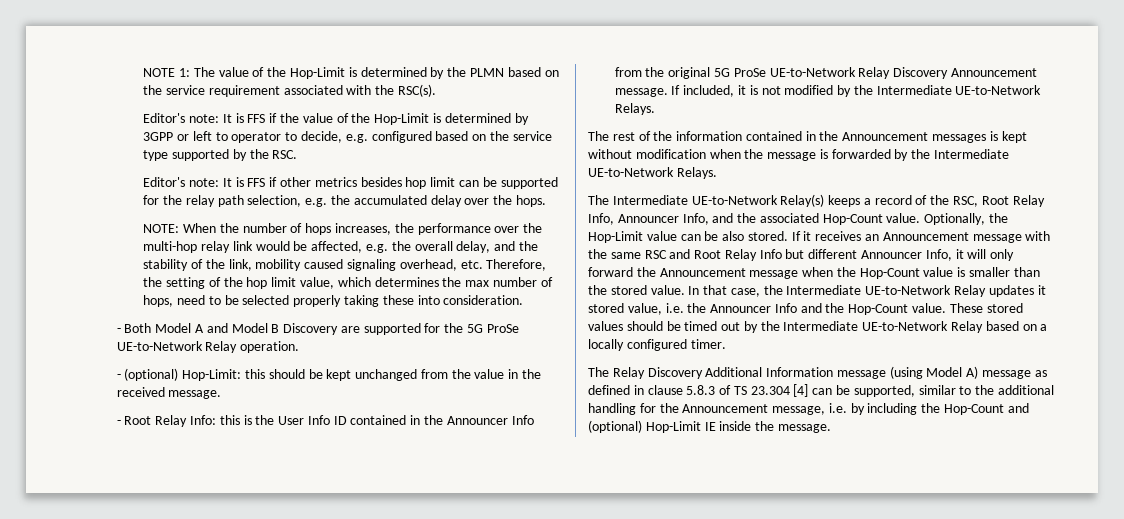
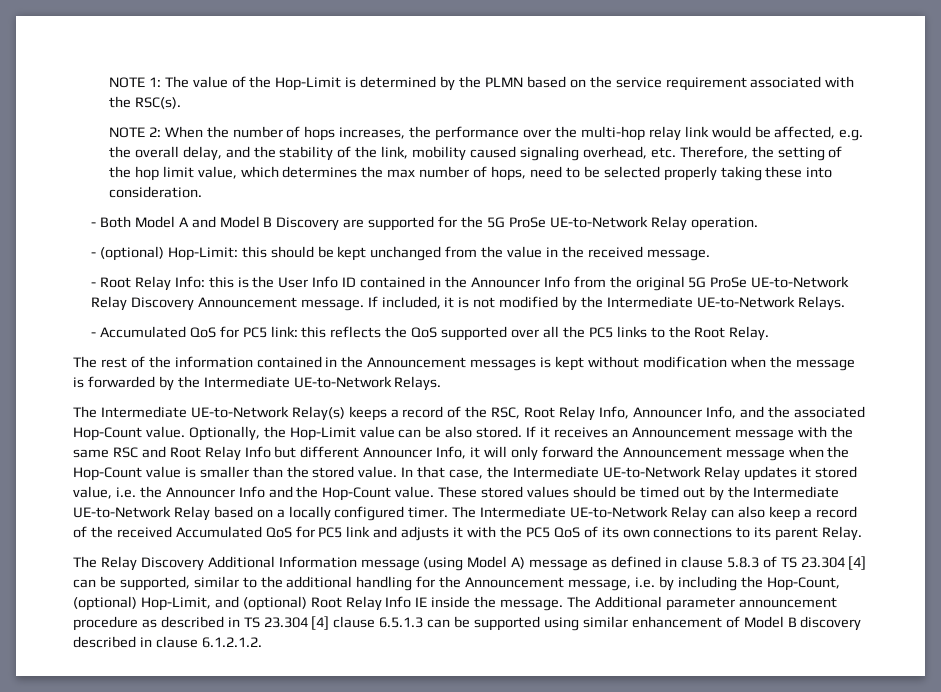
- Editor's note: It is FFS if the value of the Hop-Limit is determined by 3GPP or left to operator to decide, e.g. configured based on the service type supported by the RSC.
- Editor's note: It is FFS if other metrics besides hop limit can be supported for the relay path selection, e.g. the accumulated delay over the hops.
- NOTE: When the number of hops increases, the performance over the multi-hop relay link would be affected, e.g. the overall delay, and the stability of the link, mobility caused signaling overhead, etc. Therefore, the setting of the hop limit value, which determines the max number of hops, need to be selected properly taking these into consideration.
+ NOTE 2: When the number of hops increases, the performance over the multi-hop relay link would be affected, e.g. the overall delay, and the stability of the link, mobility caused signaling overhead, etc. Therefore, the setting of the hop limit value, which determines the max number of hops, need to be selected properly taking these into consideration.
+ - Accumulated QoS for PC5 link: this reflects the QoS supported over all the PC5 links to the Root Relay.
+ The Intermediate UE-to-Network Relay can also keep a record of the received Accumulated QoS for PC5 link and adjusts it with the PC5 QoS of its own connections to its parent Relay.
- The Relay Discovery Additional Information message (using Model A) message as defined in clause 5.8.3 of TS 23.304 [4] can be supported, similar to the additional handling for the Announcement message, i.e. by including the Hop-Count and (optional) Hop-Limit IE inside the message.
+ The Relay Discovery Additional Information message (using Model A) message as defined in clause 5.8.3 of TS 23.304 [4] can be supported, similar to the additional handling for the Announcement message, i.e. by including the Hop-Count, (optional) Hop-Limit, and (optional) Root Relay Info IE inside the message. The Additional parameter announcement procedure as described in TS 23.304 [4] clause 6.5.1.3 can be supported using similar enhancement of Model B discovery described in clause 6.1.2.1.2.

